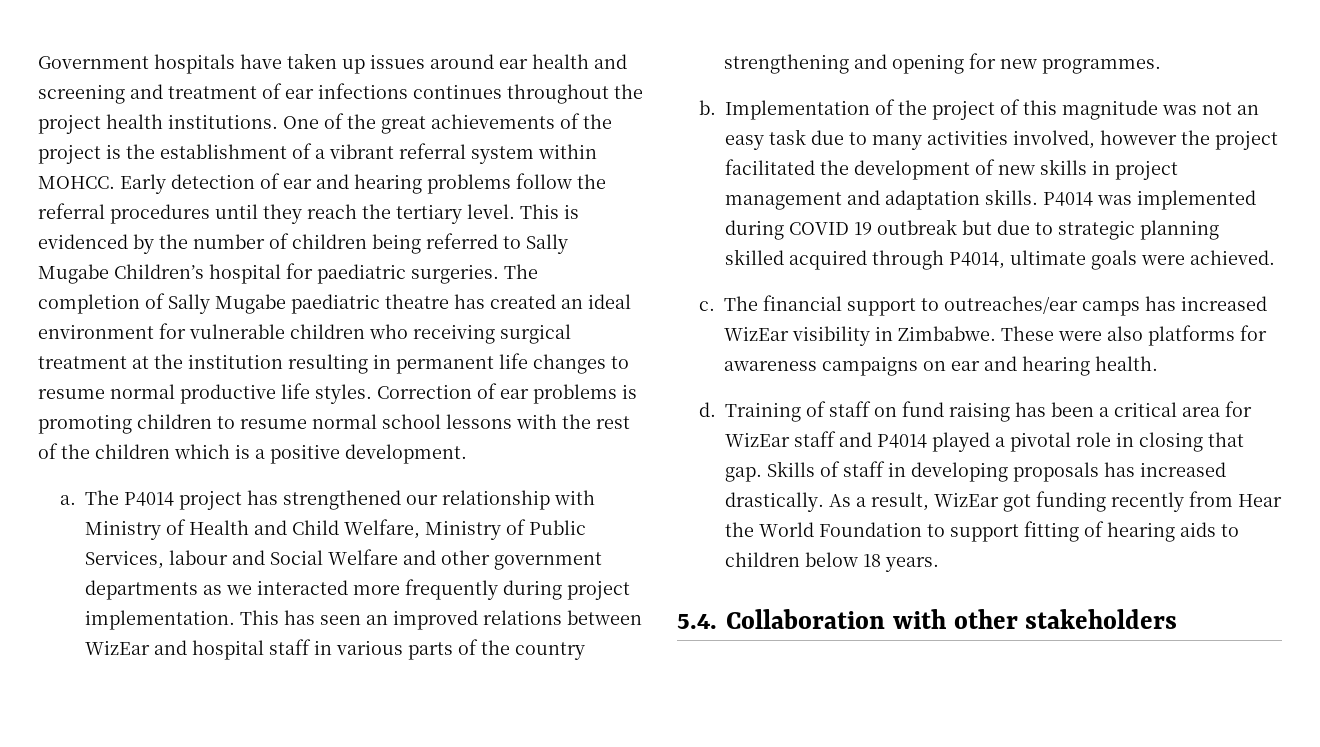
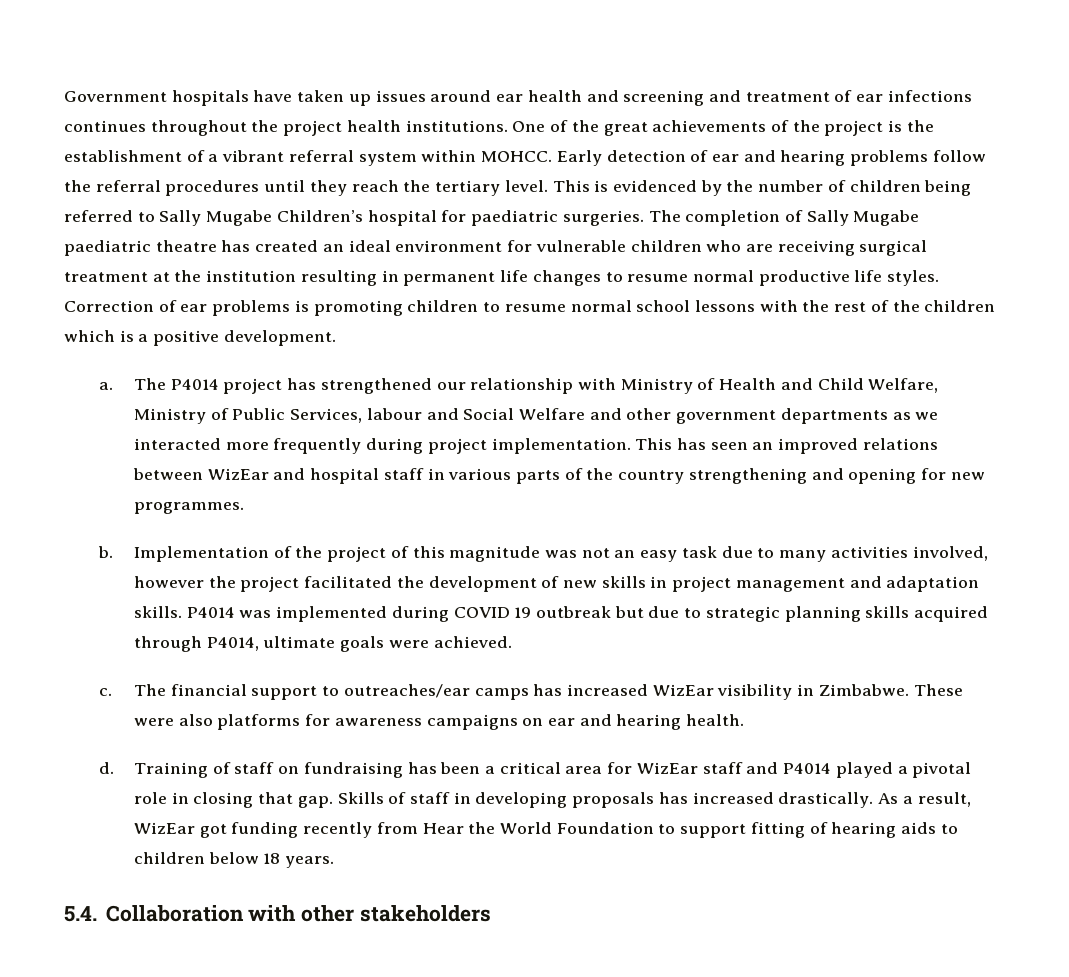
- The completion of Sally Mugabe paediatric theatre has created an ideal environment for vulnerable children who receiving surgical treatment at the institution resulting in permanent life changes to resume normal productive life styles.
+ The completion of Sally Mugabe paediatric theatre has created an ideal environment for vulnerable children who are receiving surgical treatment at the institution resulting in permanent life changes to resume normal productive life styles.
- P4014 was implemented during COVID 19 outbreak but due to strategic planning skilled acquired through P4014, ultimate goals were achieved.
+ P4014 was implemented during COVID 19 outbreak but due to strategic planning skills acquired through P4014, ultimate goals were achieved.
- Training of staff on fund raising has been a critical area for WizEar staff and P4014 played a pivotal role in closing that gap.
+ Training of staff on fundraising has been a critical area for WizEar staff and P4014 played a pivotal role in closing that gap.

